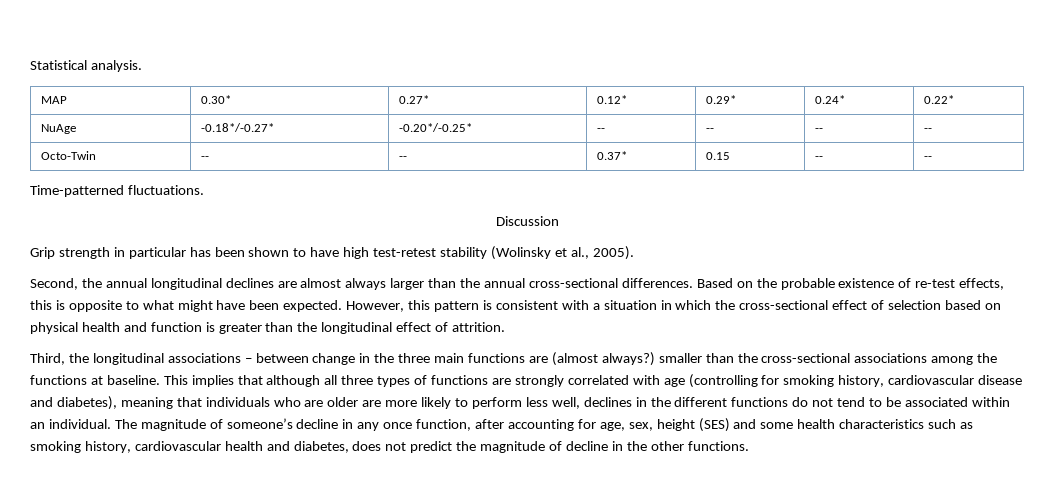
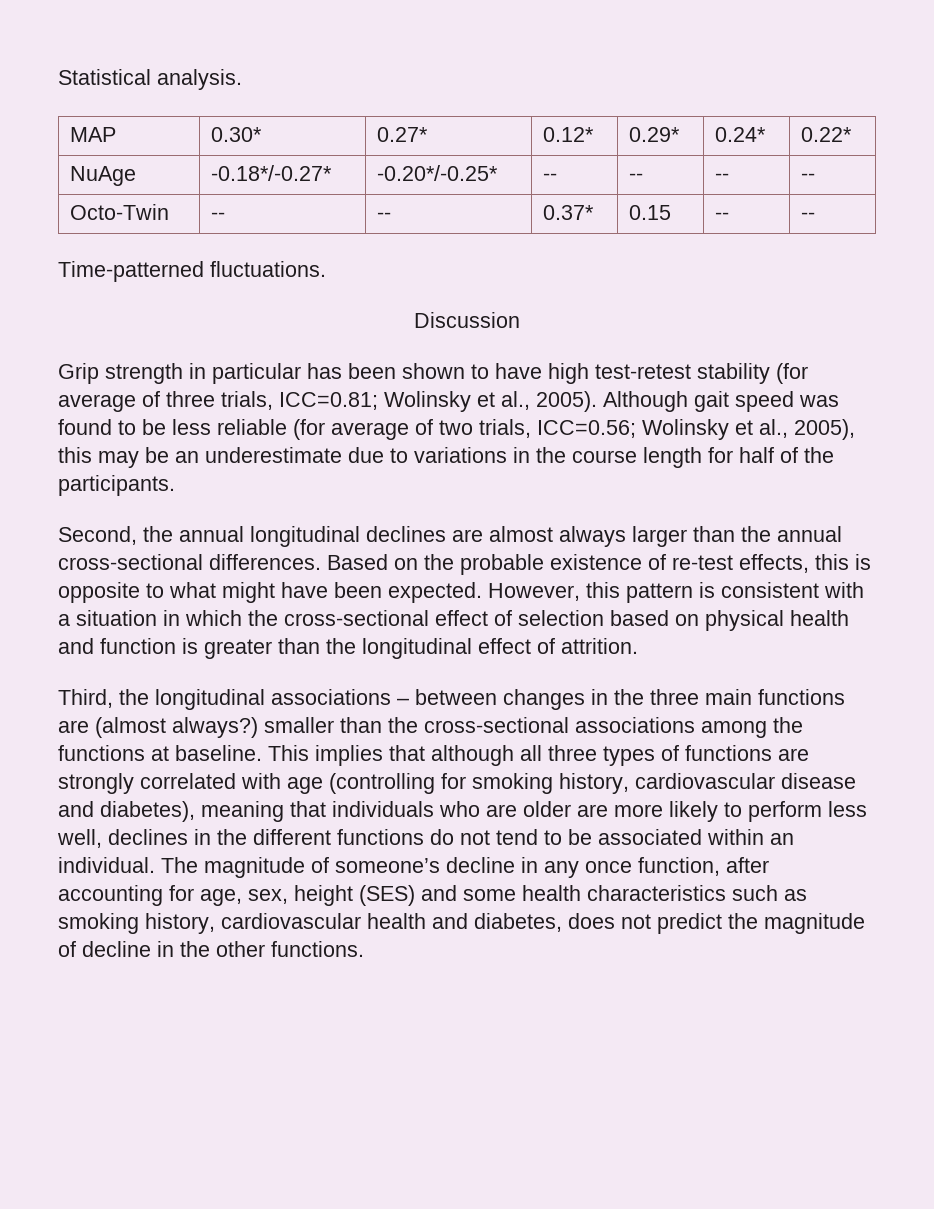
- Grip strength in particular has been shown to have high test-retest stability (Wolinsky et al., 2005).
+ Grip strength in particular has been shown to have high test-retest stability (for average of three trials, ICC=0.81; Wolinsky et al., 2005). Although gait speed was found to be less reliable (for average of two trials, ICC=0.56; Wolinsky et al., 2005), this may be an underestimate due to variations in the course length for half of the participants.
- Third, the longitudinal associations – between change in the three main functions are (almost always?) smaller than the cross-sectional associations among the functions at baseline.
+ Third, the longitudinal associations – between changes in the three main functions are (almost always?) smaller than the cross-sectional associations among the functions at baseline.

